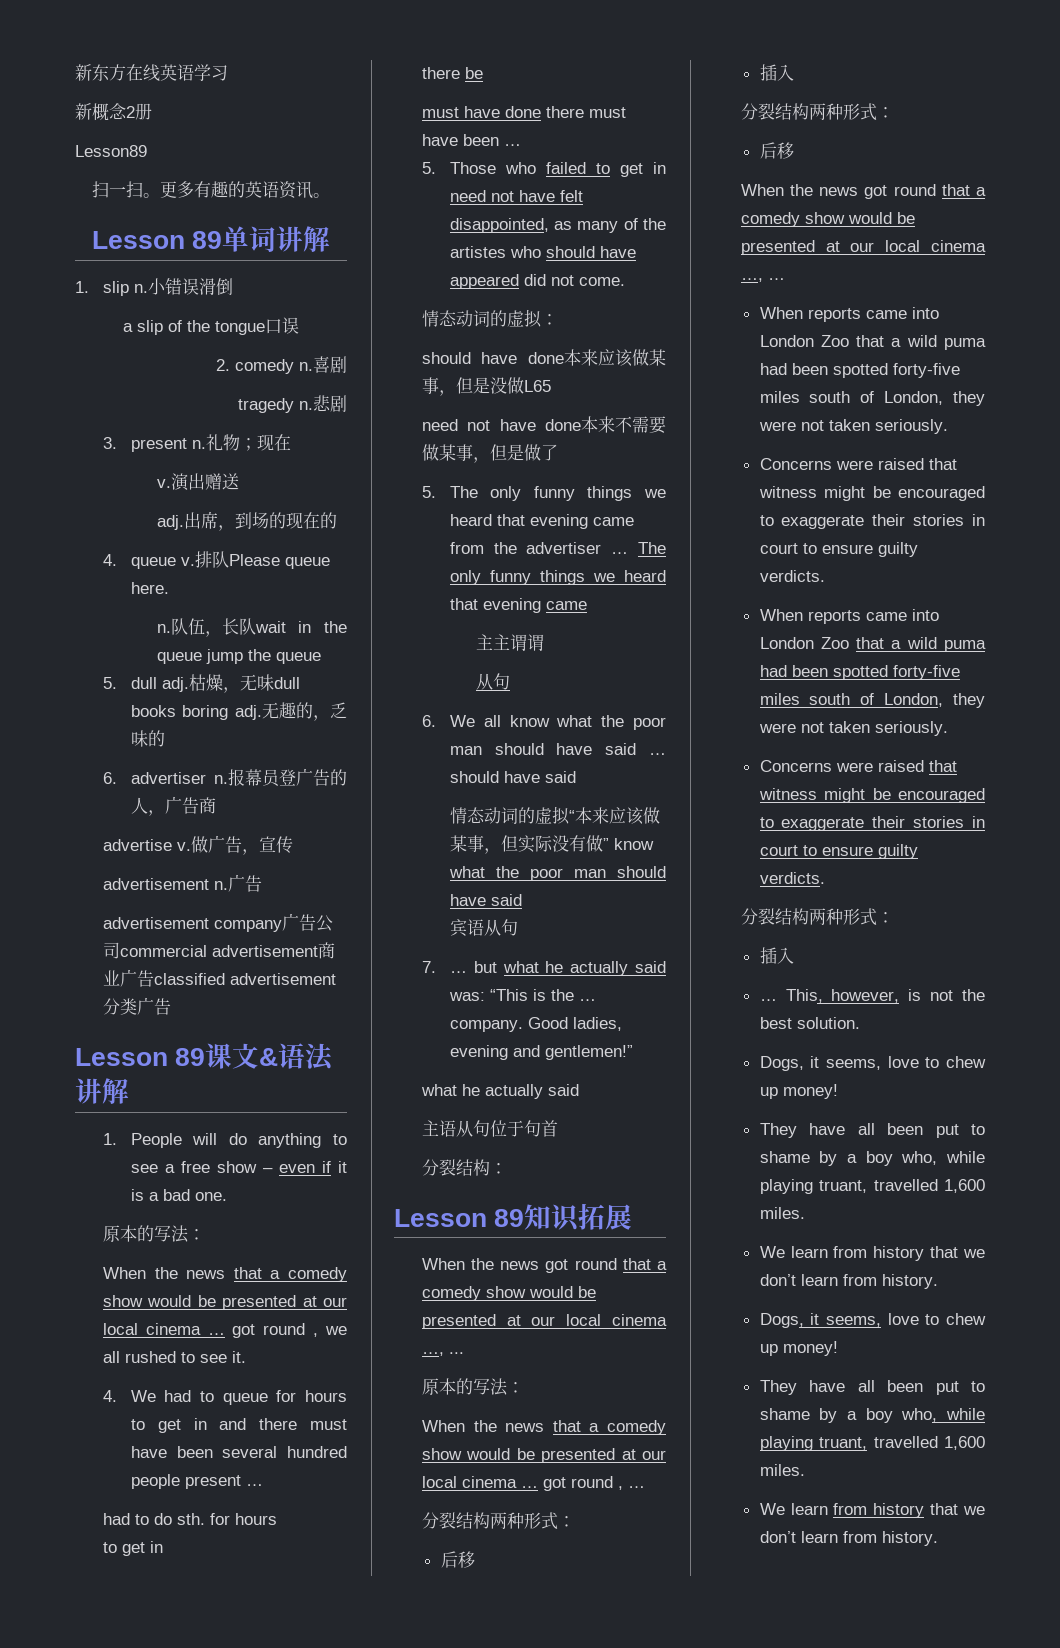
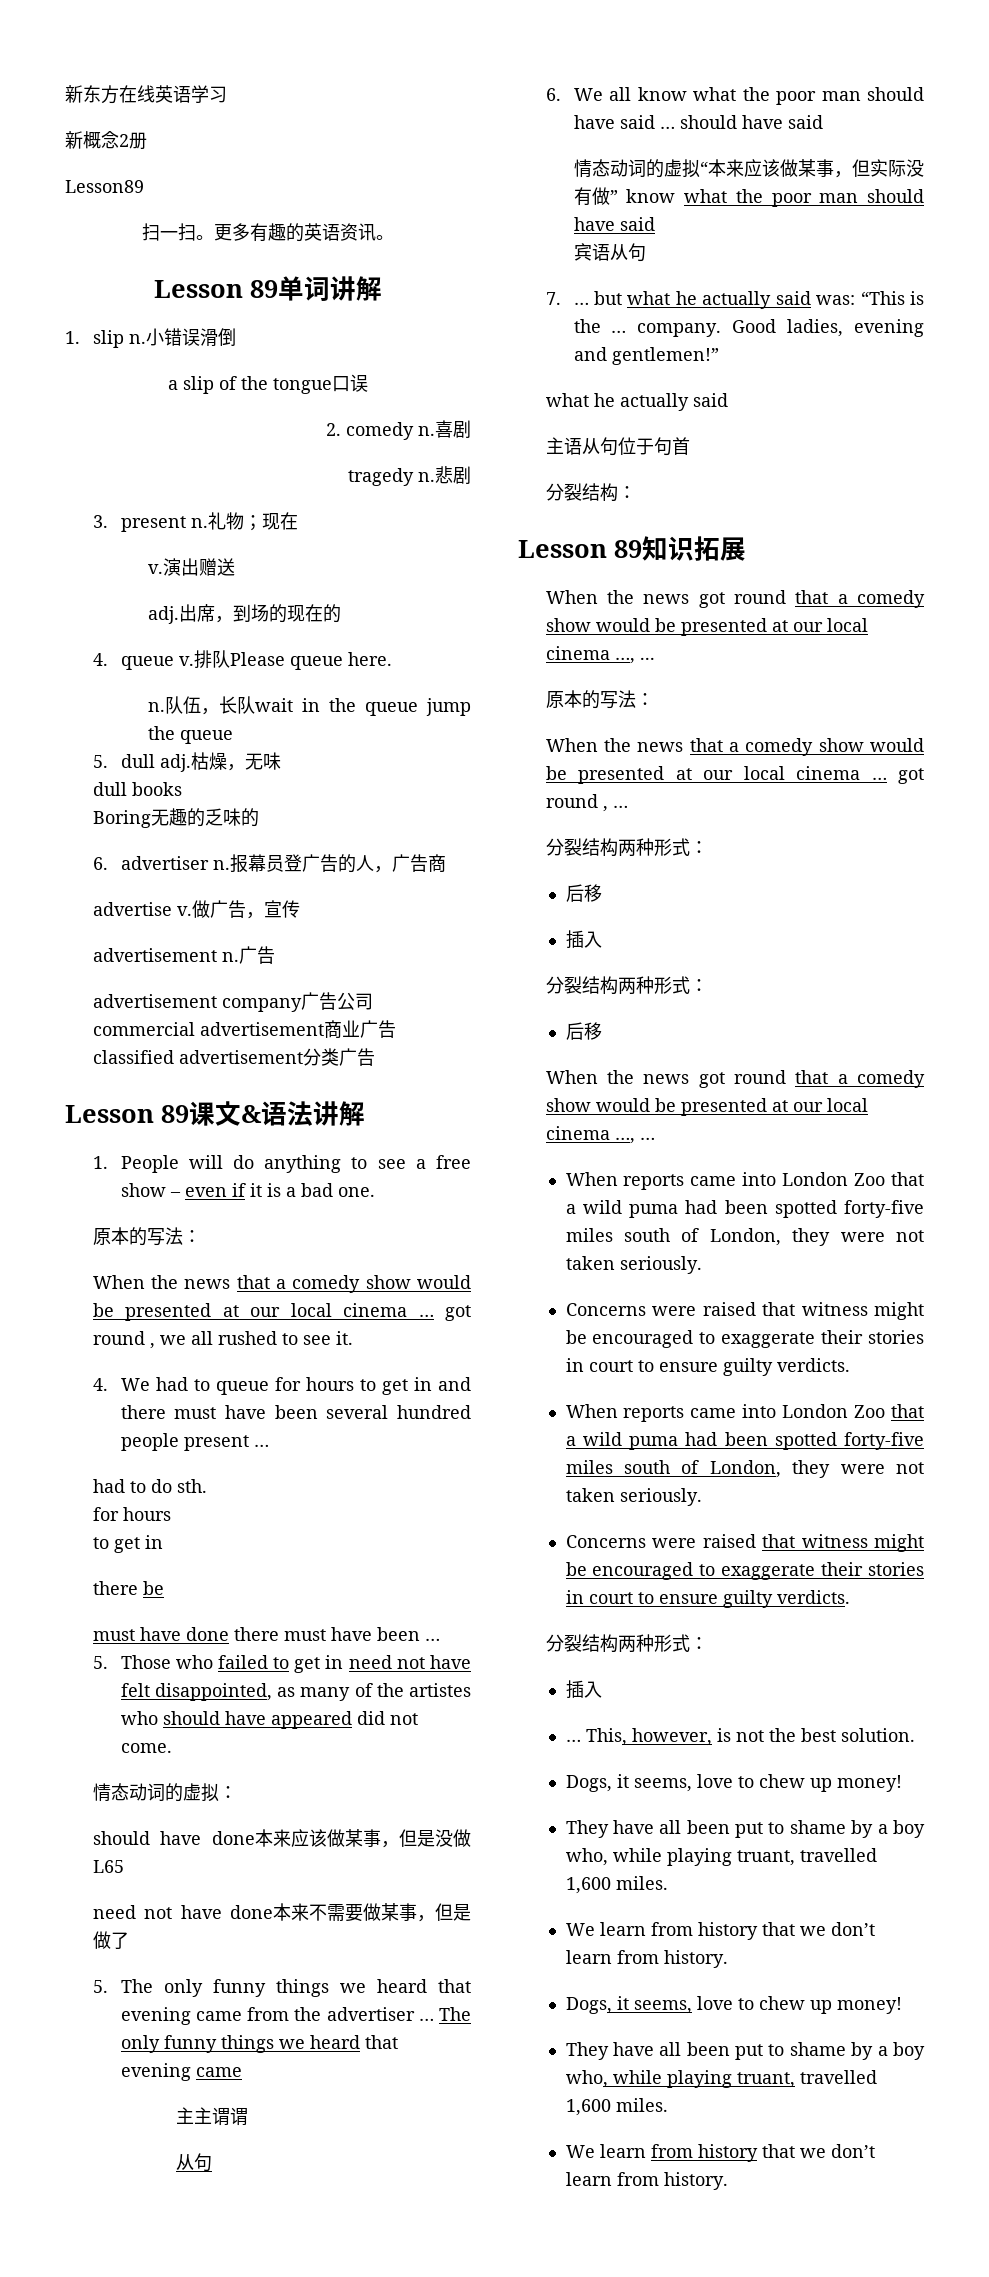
- 枯燥，无味dull books boring adj.无趣的，乏味的
+ 枯燥，无味
+ dull books
+ Boring无趣的乏味的
- had to do sth. for hours
+ had to do sth.
+ for hours

